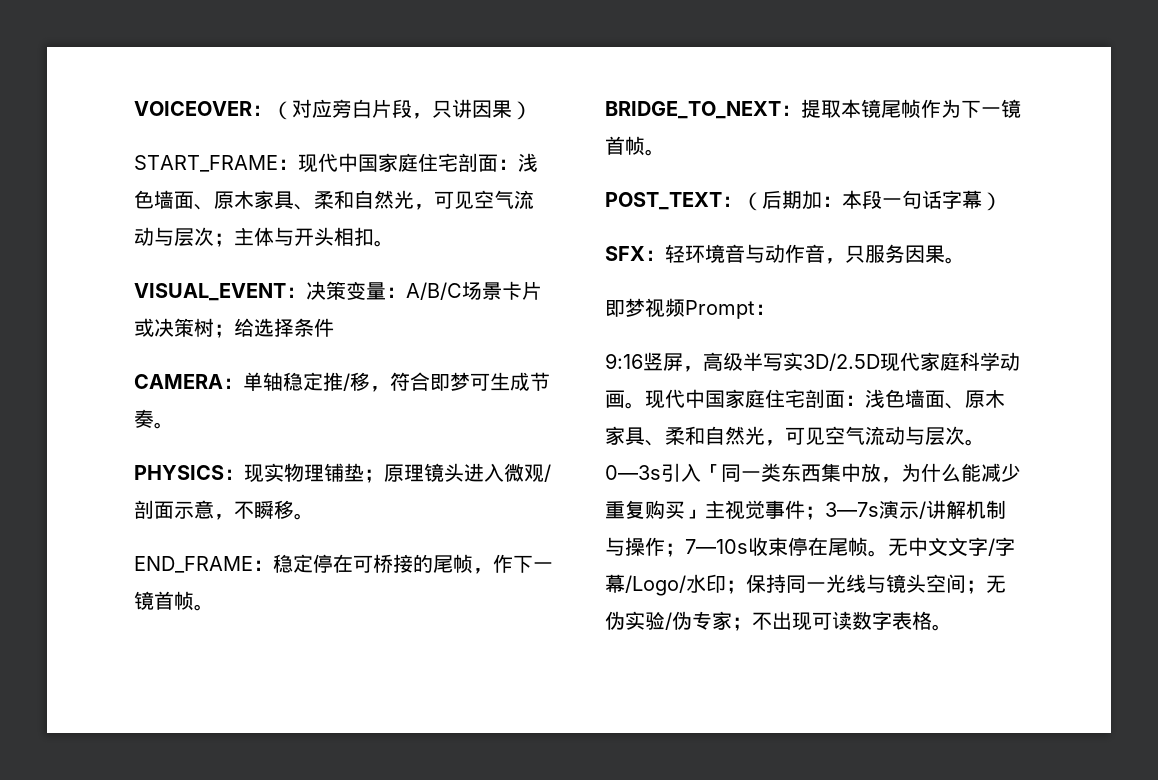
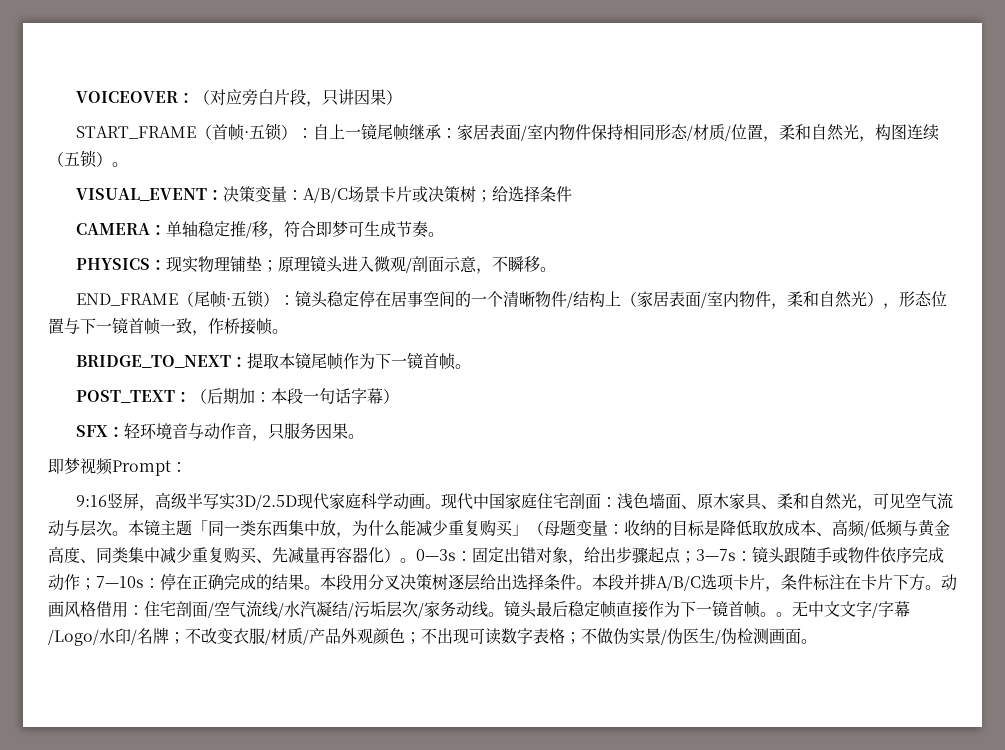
- START_FRAME：现代中国家庭住宅剖面：浅色墙面、原木家具、柔和自然光，可见空气流动与层次；主体与开头相扣。
+ START_FRAME（首帧·五锁）：自上一镜尾帧继承：家居表面/室内物件保持相同形态/材质/位置，柔和自然光，构图连续（五锁）。
- END_FRAME：稳定停在可桥接的尾帧，作下一镜首帧。
+ END_FRAME（尾帧·五锁）：镜头稳定停在居事空间的一个清晰物件/结构上（家居表面/室内物件，柔和自然光），形态位置与下一镜首帧一致，作桥接帧。
- 0—3s引入「同一类东西集中放，为什么能减少重复购买」主视觉事件；3—7s演示/讲解机制与操作；7—10s收束停在尾帧。
+ 本镜主题「同一类东西集中放，为什么能减少重复购买」（母题变量：收纳的目标是降低取放成本、高频/低频与黄金高度、同类集中减少重复购买、先减量再容器化）。0—3s：固定出错对象，给出步骤起点；3—7s：镜头跟随手或物件依序完成动作；7—10s：停在正确完成的结果。本段用分叉决策树逐层给出选择条件。本段并排A/B/C选项卡片，条件标注在卡片下方。动画风格借用：住宅剖面/空气流线/水汽凝结/污垢层次/家务动线。镜头最后稳定帧直接作为下一镜首帧。。
- 无中文文字/字幕/Logo/水印；保持同一光线与镜头空间；无伪实验/伪专家；不出现可读数字表格。
+ 无中文文字/字幕/Logo/水印/名牌；不改变衣服/材质/产品外观颜色；不出现可读数字表格；不做伪实景/伪医生/伪检测画面。

